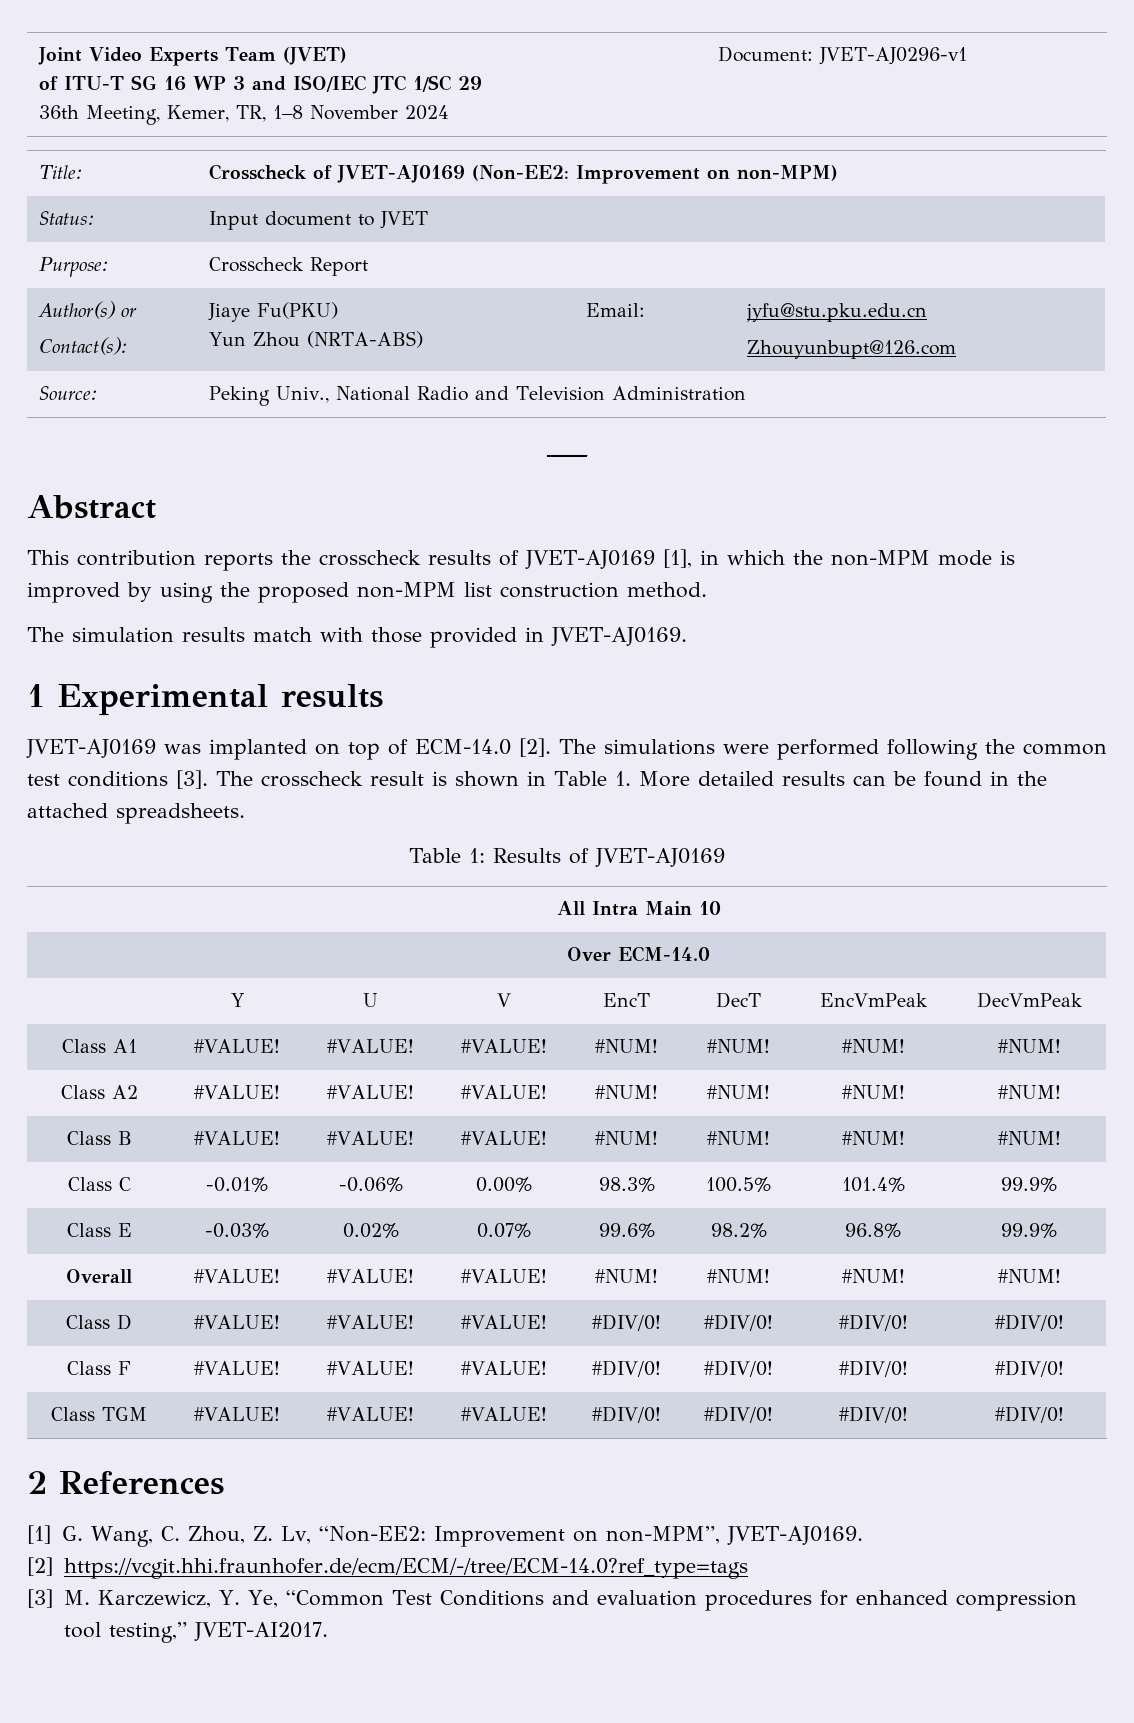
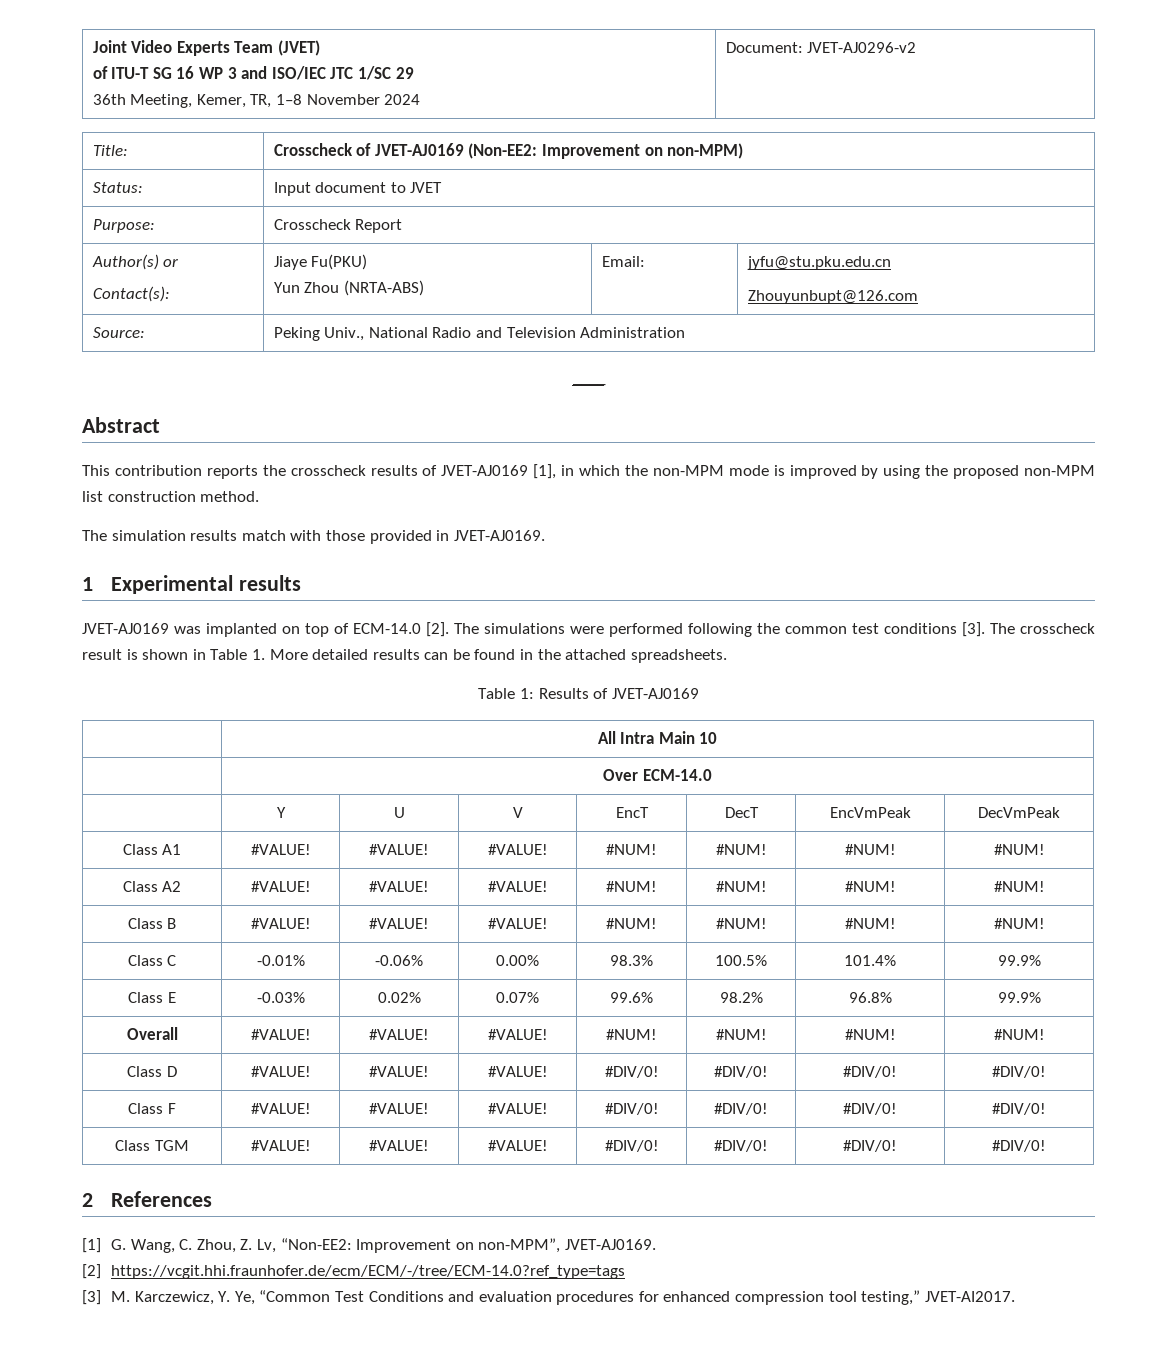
  Joint Video Experts Team (JVET)
  of ITU-T SG 16 WP 3 and ISO/IEC JTC 1/SC 29
- 36th Meeting, Kemer, TR, 1–8 November 2024 | Document: JVET-AJ0296-v1
+ 36th Meeting, Kemer, TR, 1–8 November 2024 | Document: JVET-AJ0296-v2

